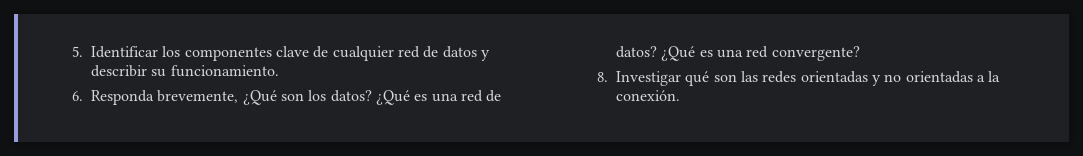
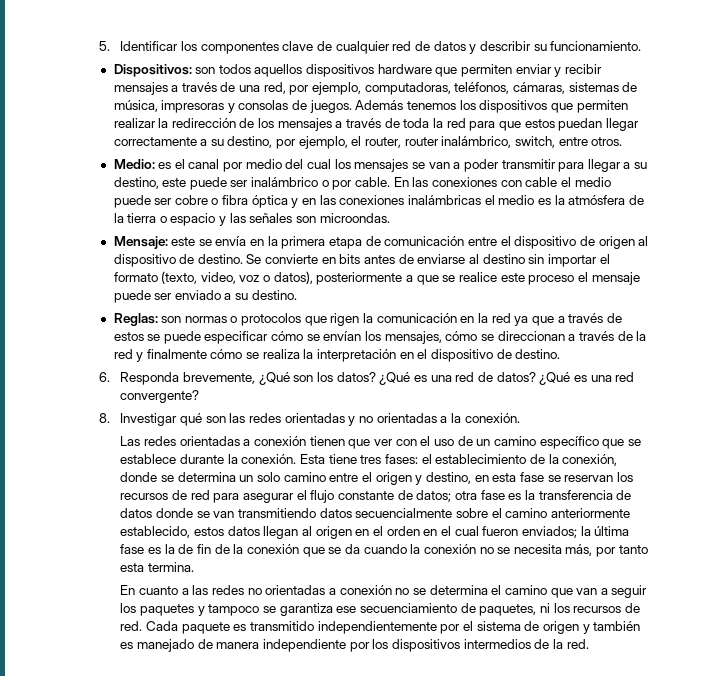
+ Dispositivos: son todos aquellos dispositivos hardware que permiten enviar y recibir mensajes a través de una red, por ejemplo, computadoras, teléfonos, cámaras, sistemas de música, impresoras y consolas de juegos. Además tenemos los dispositivos que permiten realizar la redirección de los mensajes a través de toda la red para que estos puedan llegar correctamente a su destino, por ejemplo, el router, router inalámbrico, switch, entre otros.
+ Medio: es el canal por medio del cual los mensajes se van a poder transmitir para llegar a su destino, este puede ser inalámbrico o por cable. En las conexiones con cable el medio puede ser cobre o fibra óptica y en las conexiones inalámbricas el medio es la atmósfera de la tierra o espacio y las señales son microondas.
+ Mensaje: este se envía en la primera etapa de comunicación entre el dispositivo de origen al dispositivo de destino. Se convierte en bits antes de enviarse al destino sin importar el formato (texto, video, voz o datos), posteriormente a que se realice este proceso el mensaje puede ser enviado a su destino.
+ Reglas: son normas o protocolos que rigen la comunicación en la red ya que a través de estos se puede especificar cómo se envían los mensajes, cómo se direccionan a través de la red y finalmente cómo se realiza la interpretación en el dispositivo de destino.
+ Las redes orientadas a conexión tienen que ver con el uso de un camino específico que se establece durante la conexión. Esta tiene tres fases: el establecimiento de la conexión, donde se determina un solo camino entre el origen y destino, en esta fase se reservan los recursos de red para asegurar el flujo constante de datos; otra fase es la transferencia de datos donde se van transmitiendo datos secuencialmente sobre el camino anteriormente establecido, estos datos llegan al origen en el orden en el cual fueron enviados; la última fase es la de fin de la conexión que se da cuando la conexión no se necesita más, por tanto esta termina.
+ En cuanto a las redes no orientadas a conexión no se determina el camino que van a seguir los paquetes y tampoco se garantiza ese secuenciamiento de paquetes, ni los recursos de red. Cada paquete es transmitido independientemente por el sistema de origen y también es manejado de manera independiente por los dispositivos intermedios de la red.

